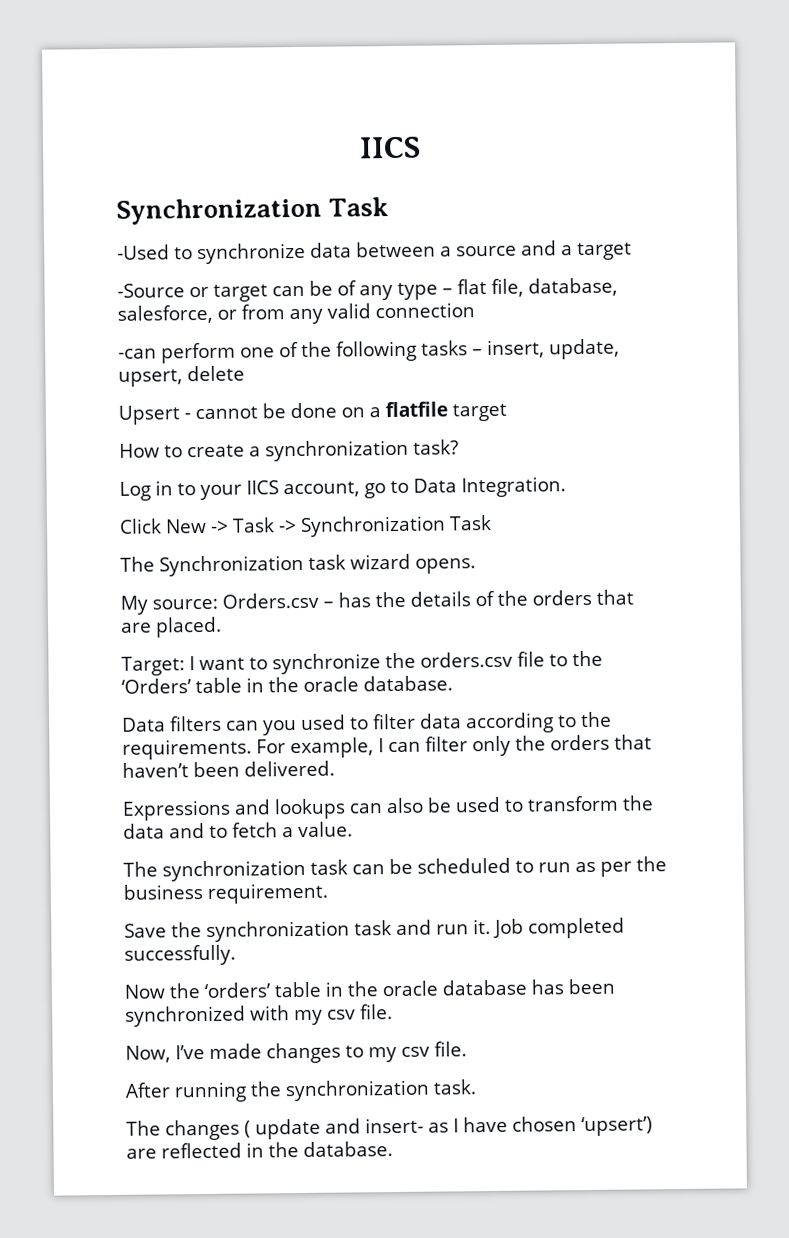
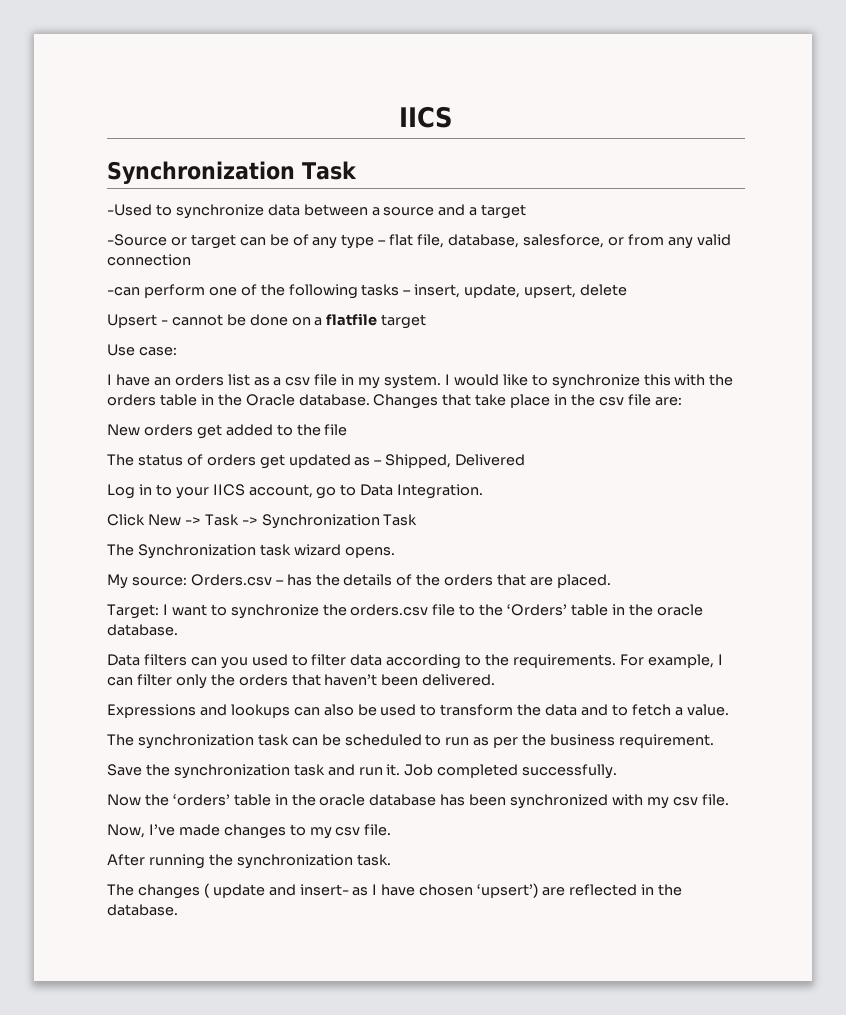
- How to create a synchronization task?
+ Use case:
+ I have an orders list as a csv file in my system. I would like to synchronize this with the orders table in the Oracle database. Changes that take place in the csv file are:
+ New orders get added to the file
+ The status of orders get updated as – Shipped, Delivered

